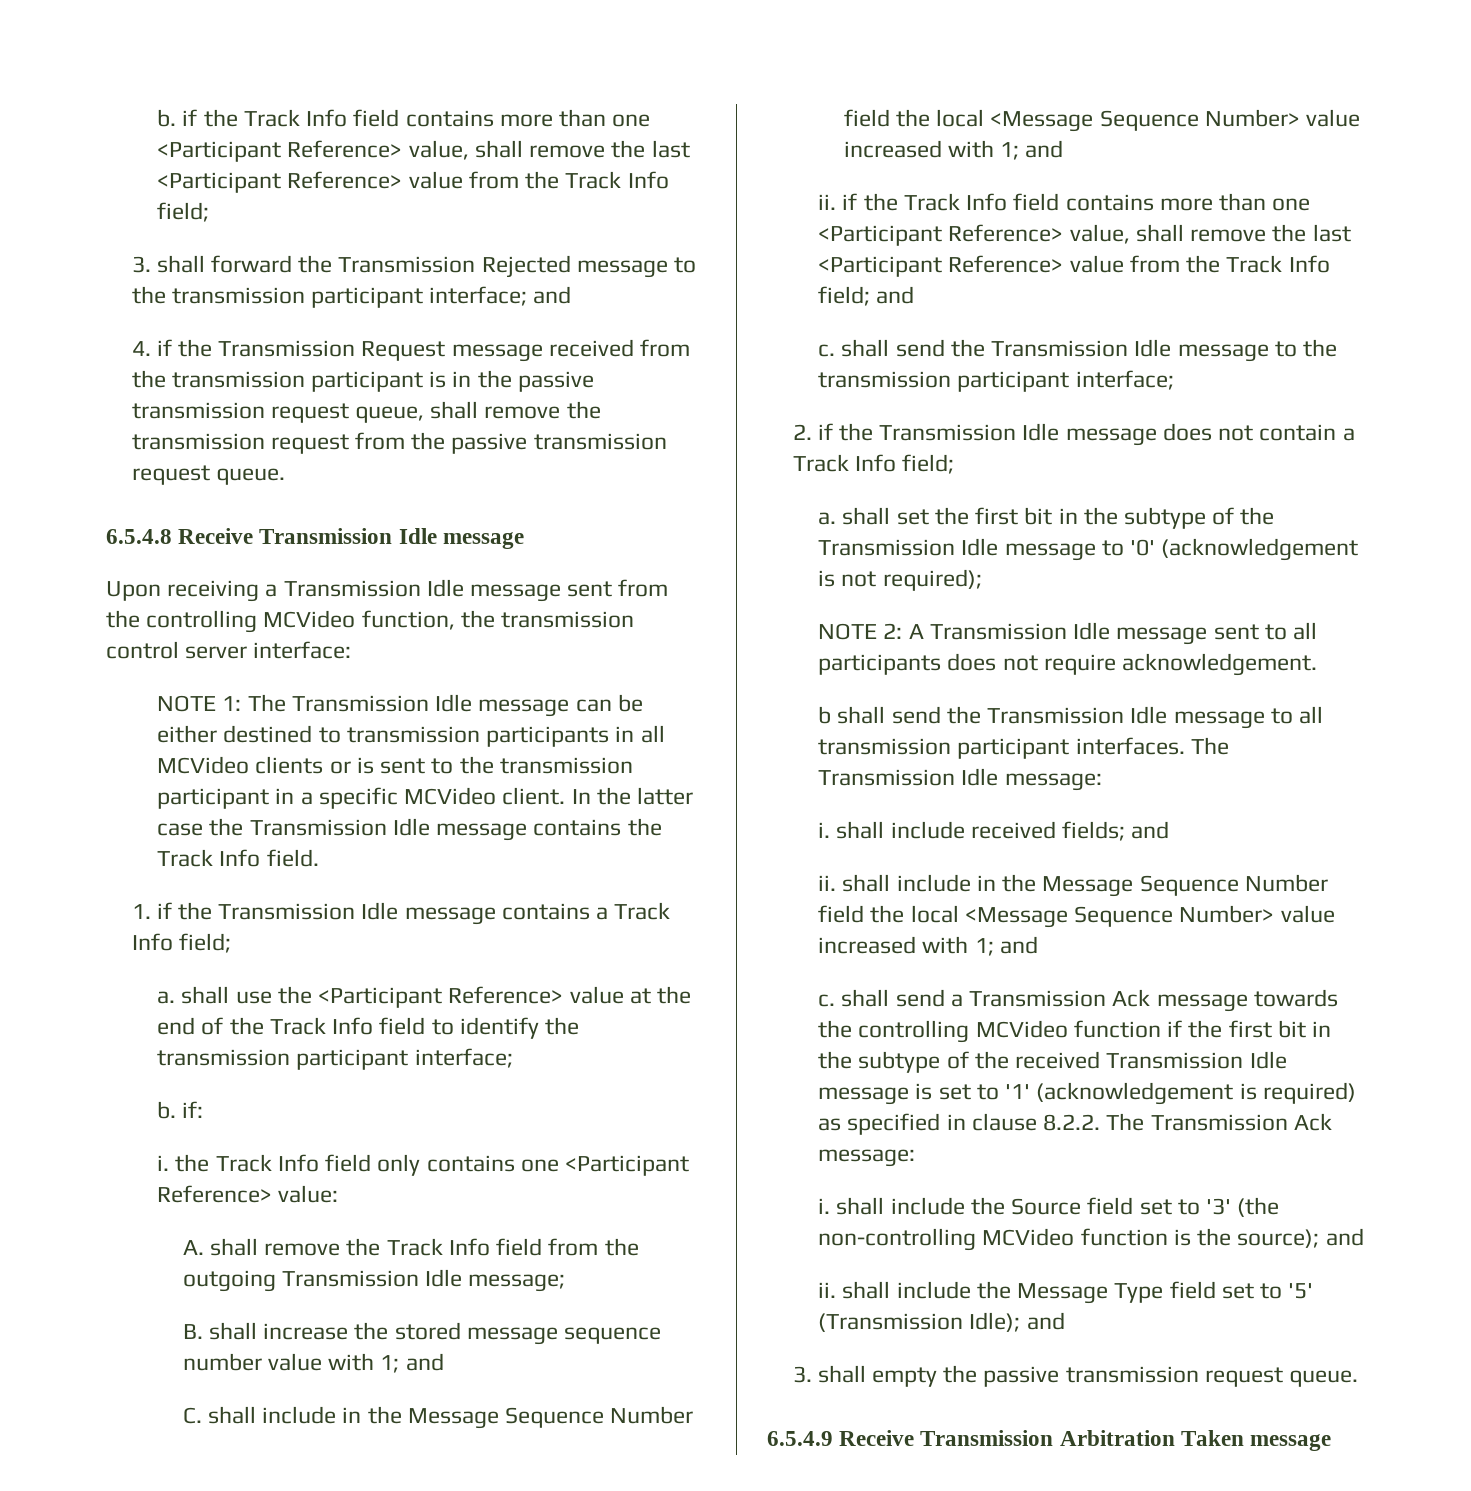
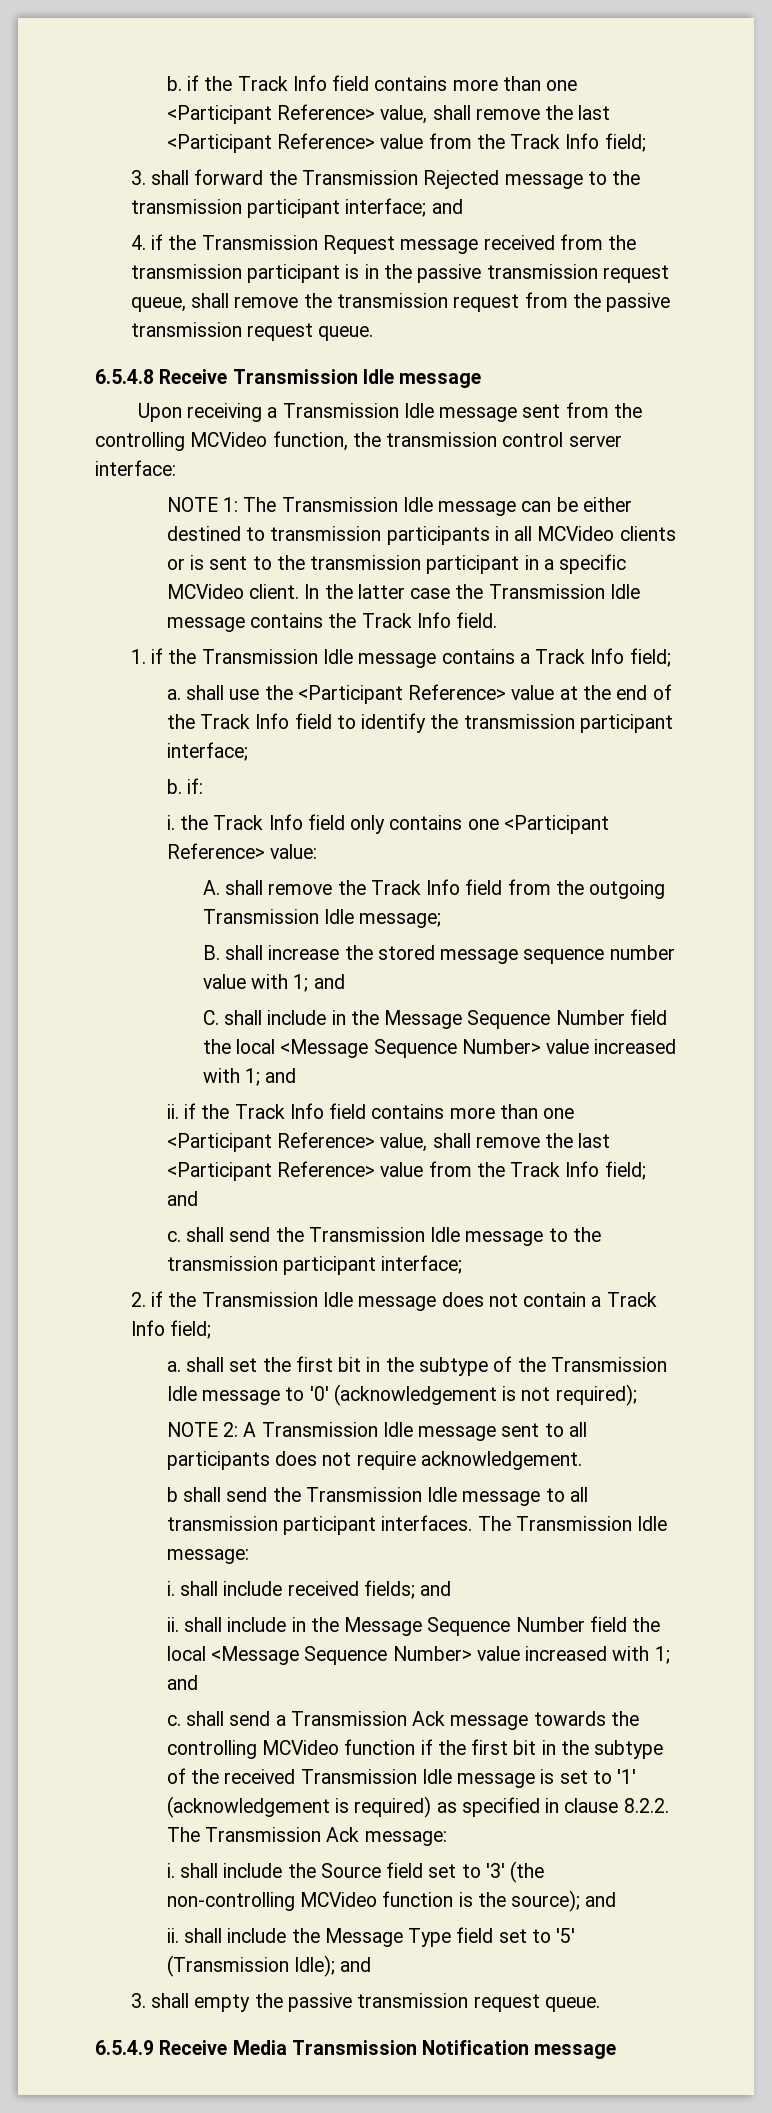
- 6.5.4.9 Receive Transmission Arbitration Taken message
+ 6.5.4.9 Receive Media Transmission Notification message

